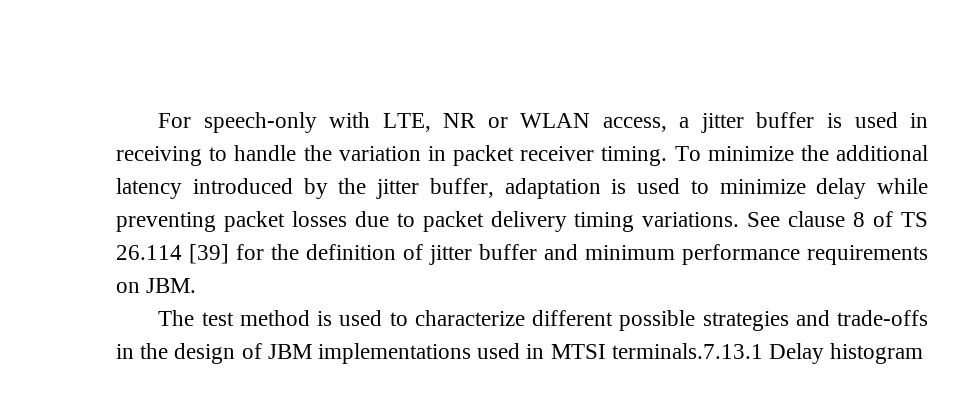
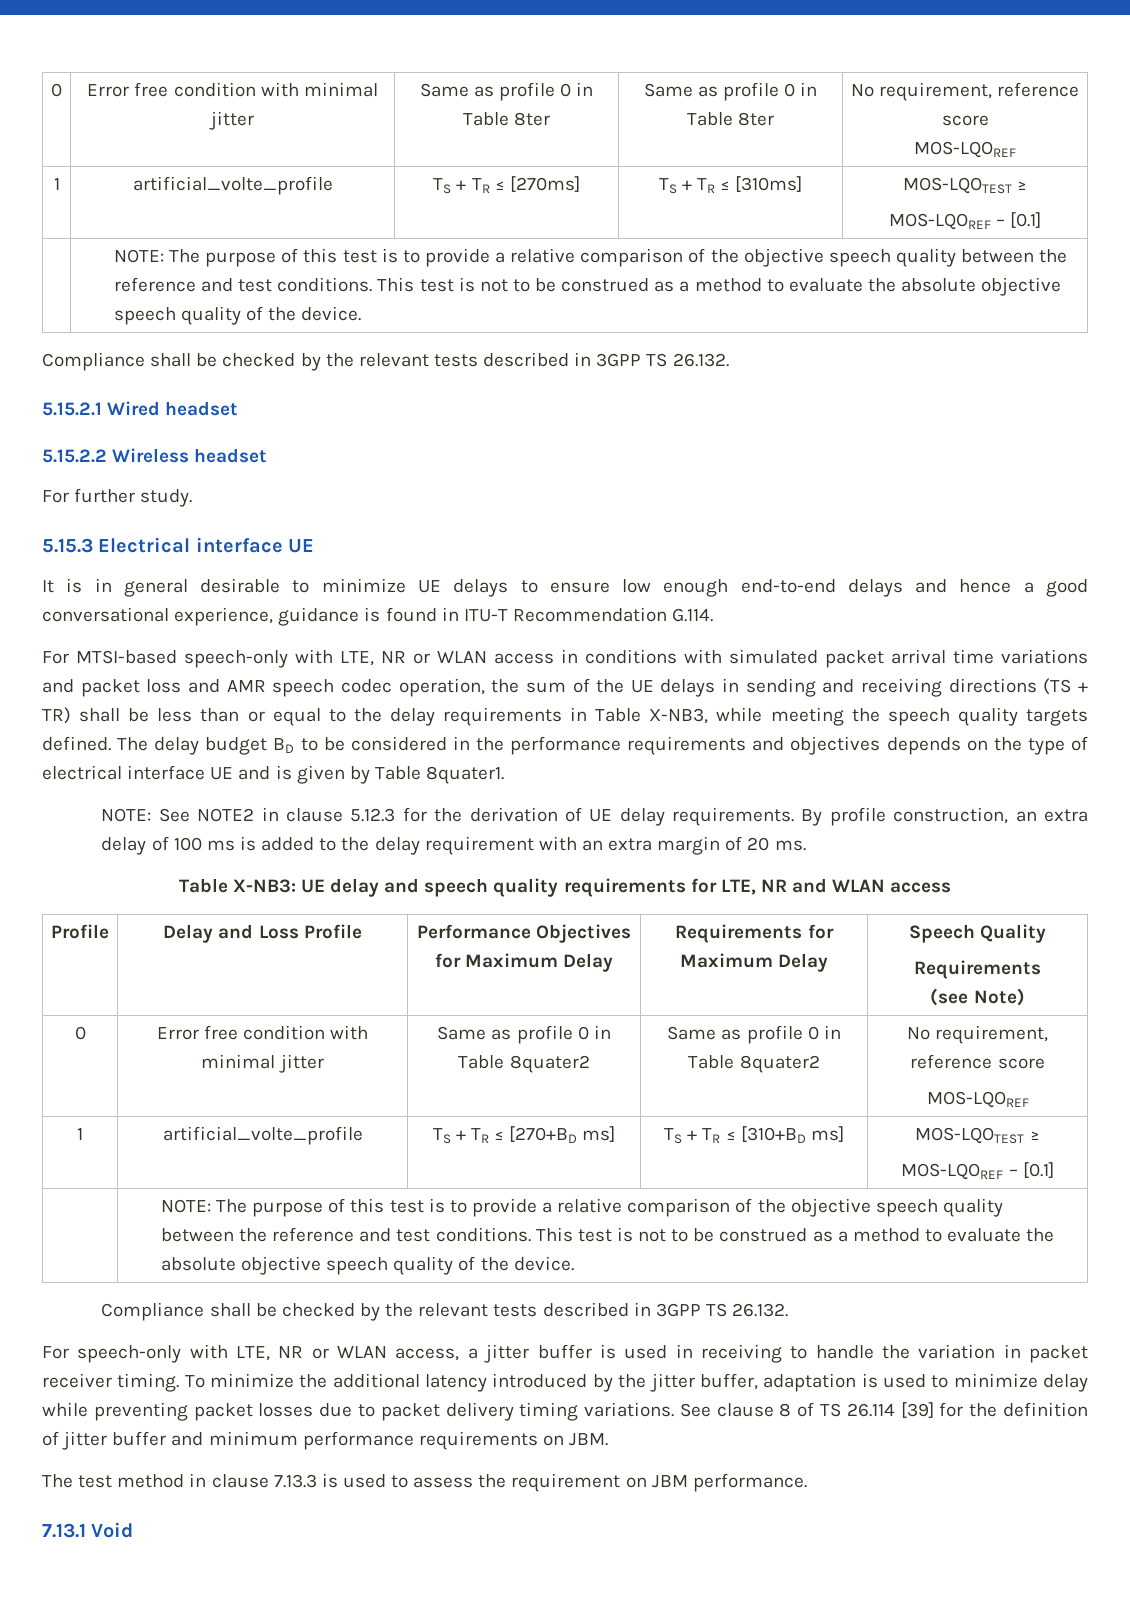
+ 0 | Error free condition with minimal jitter | Same as profile 0 in Table 8ter | Same as profile 0 in Table 8ter | No requirement, reference score
+ MOS-LQOREF
+ 1 | artificial_volte_profile | TS + TR ≤ [270ms] | TS + TR ≤ [310ms] | MOS-LQOTEST ≥
+ MOS-LQOREF – [0.1]
+ | NOTE: The purpose of this test is to provide a relative comparison of the objective speech quality between the reference and test conditions. This test is not to be construed as a method to evaluate the absolute objective speech quality of the device.
+ Compliance shall be checked by the relevant tests described in 3GPP TS 26.132.
+ 5.15.2.1 Wired headset
+ 5.15.2.2 Wireless headset
+ For further study.
+ 5.15.3 Electrical interface UE
+ It is in general desirable to minimize UE delays to ensure low enough end-to-end delays and hence a good conversational experience, guidance is found in ITU-T Recommendation G.114.
+ For MTSI-based speech-only with LTE, NR or WLAN access in conditions with simulated packet arrival time variations and packet loss and AMR speech codec operation, the sum of the UE delays in sending and receiving directions (TS + TR) shall be less than or equal to the delay requirements in Table X-NB3, while meeting the speech quality targets defined. The delay budget BD to be considered in the performance requirements and objectives depends on the type of electrical interface UE and is given by Table 8quater1.
+ NOTE: See NOTE2 in clause 5.12.3 for the derivation of UE delay requirements. By profile construction, an extra delay of 100 ms is added to the delay requirement with an extra margin of 20 ms.
+ Table X-NB3: UE delay and speech quality requirements for LTE, NR and WLAN access
+ Profile | Delay and Loss Profile | Performance Objectives for Maximum Delay | Requirements for Maximum Delay | Speech Quality
+ Requirements
+ (see Note)
+ 0 | Error free condition with minimal jitter | Same as profile 0 in Table 8quater2 | Same as profile 0 in Table 8quater2 | No requirement, reference score
+ MOS-LQOREF
+ 1 | artificial_volte_profile | TS + TR ≤ [270+BD ms] | TS + TR ≤ [310+BD ms] | MOS-LQOTEST ≥
+ MOS-LQOREF – [0.1]
+ | NOTE: The purpose of this test is to provide a relative comparison of the objective speech quality between the reference and test conditions. This test is not to be construed as a method to evaluate the absolute objective speech quality of the device.
+ Compliance shall be checked by the relevant tests described in 3GPP TS 26.132.
- The test method is used to characterize different possible strategies and trade-offs in the design of JBM implementations used in MTSI terminals.7.13.1 Delay histogram
+ The test method in clause 7.13.3 is used to assess the requirement on JBM performance.
+ 7.13.1 Void

